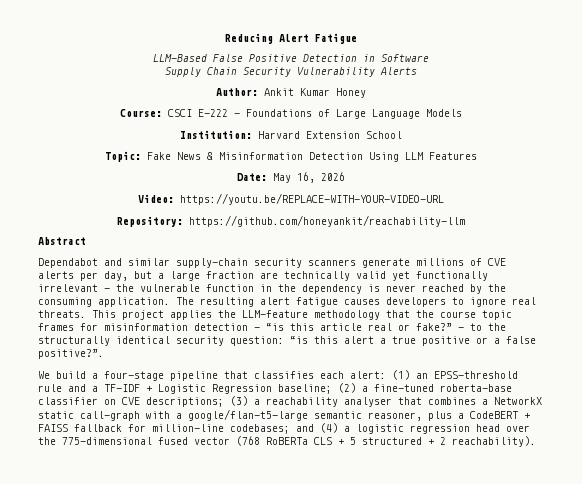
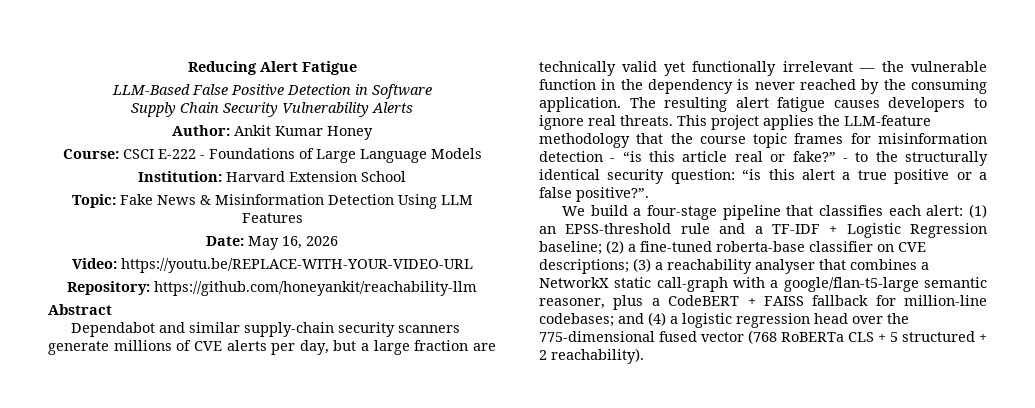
- Course: CSCI E-222 — Foundations of Large Language Models
+ Course: CSCI E-222 - Foundations of Large Language Models
- This project applies the LLM-feature methodology that the course topic frames for misinformation detection — “is this article real or fake?”
+ This project applies the LLM-feature methodology that the course topic frames for misinformation detection - “is this article real or fake?”
- — to the structurally identical security question: “is this alert a true positive or a false positive?”.
+ - to the structurally identical security question: “is this alert a true positive or a false positive?”.

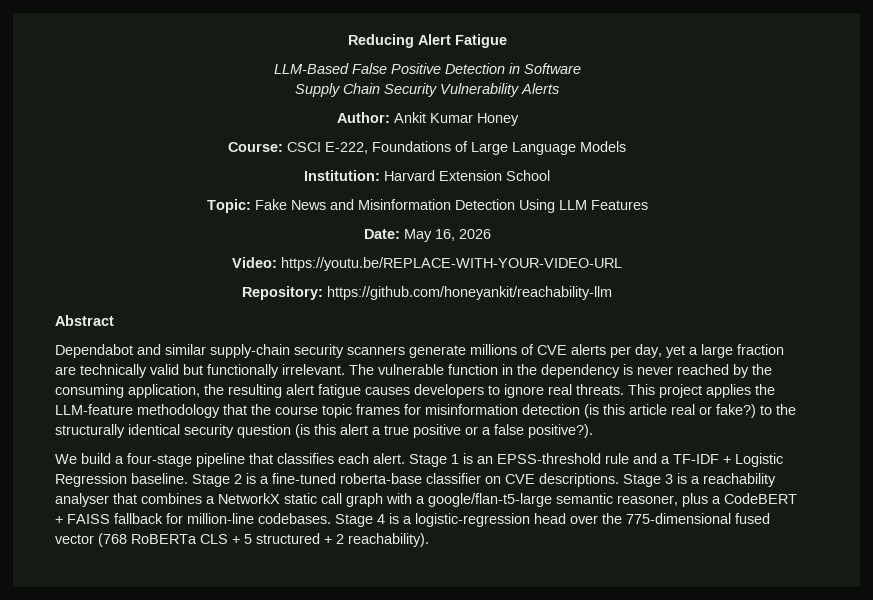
- Course: CSCI E-222 - Foundations of Large Language Models
+ Course: CSCI E-222, Foundations of Large Language Models
- Topic: Fake News & Misinformation Detection Using LLM Features
+ Topic: Fake News and Misinformation Detection Using LLM Features
- Dependabot and similar supply-chain security scanners generate millions of CVE alerts per day, but a large fraction are technically valid yet functionally irrelevant — the vulnerable function in the dependency is never reached by the consuming application. The resulting alert fatigue causes developers to ignore real threats.
+ Dependabot and similar supply-chain security scanners generate millions of CVE alerts per day, yet a large fraction are technically valid but functionally irrelevant. The vulnerable function in the dependency is never reached by the consuming application, the resulting alert fatigue causes developers to ignore real threats.
- This project applies the LLM-feature methodology that the course topic frames for misinformation detection - “is this article real or fake?” - to the structurally identical security question: “is this alert a true positive or a false positive?”.
+ This project applies the LLM-feature methodology that the course topic frames for misinformation detection (is this article real or fake?) to the structurally identical security question (is this alert a true positive or a false positive?).
- We build a four-stage pipeline that classifies each alert: (1) an EPSS-threshold rule and a TF-IDF + Logistic Regression baseline; (2) a fine-tuned roberta-base classifier on CVE descriptions; (3) a reachability analyser that combines a NetworkX static call-graph with a google/flan-t5-large semantic reasoner, plus a CodeBERT + FAISS fallback for million-line codebases; and (4) a logistic regression head over the 775-dimensional fused vector (768 RoBERTa CLS + 5 structured + 2 reachability).
+ We build a four-stage pipeline that classifies each alert. Stage 1 is an EPSS-threshold rule and a TF-IDF + Logistic Regression baseline. Stage 2 is a fine-tuned roberta-base classifier on CVE descriptions. Stage 3 is a reachability analyser that combines a NetworkX static call graph with a google/flan-t5-large semantic reasoner, plus a CodeBERT + FAISS fallback for million-line codebases. Stage 4 is a logistic-regression head over the 775-dimensional fused vector (768 RoBERTa CLS + 5 structured + 2 reachability).

